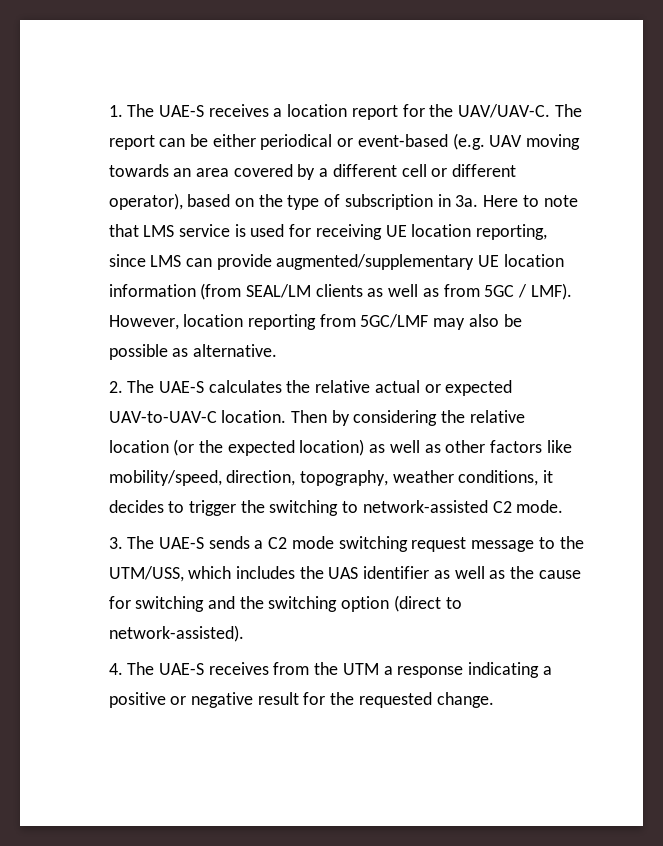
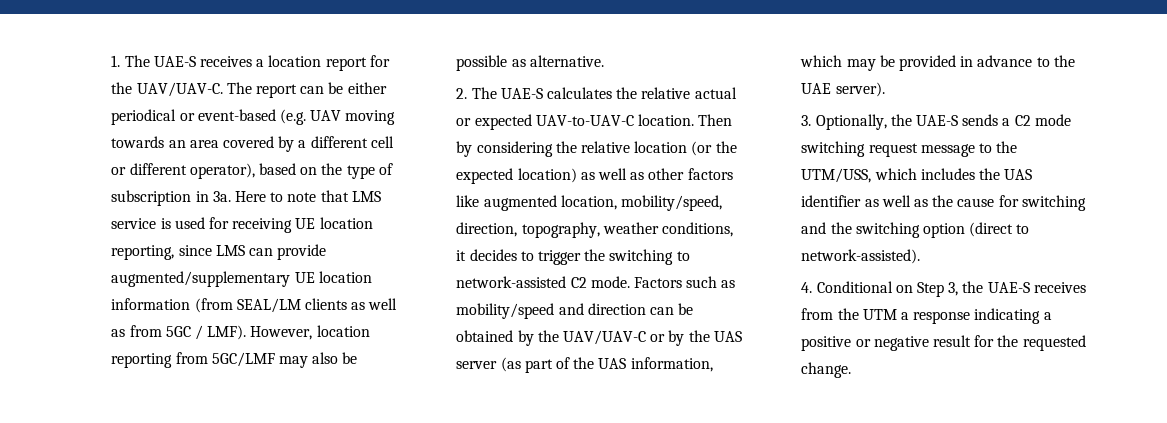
- Then by considering the relative location (or the expected location) as well as other factors like mobility/speed, direction, topography, weather conditions, it decides to trigger the switching to network-assisted C2 mode.
+ Then by considering the relative location (or the expected location) as well as other factors like augmented location, mobility/speed, direction, topography, weather conditions, it decides to trigger the switching to network-assisted C2 mode. Factors such as mobility/speed and direction can be obtained by the UAV/UAV-C or by the UAS server (as part of the UAS information, which may be provided in advance to the UAE server).
- 3. The UAE-S sends a C2 mode switching request message to the UTM/USS, which includes the UAS identifier as well as the cause for switching and the switching option (direct to network-assisted).
+ 3. Optionally, the UAE-S sends a C2 mode switching request message to the UTM/USS, which includes the UAS identifier as well as the cause for switching and the switching option (direct to network-assisted).
- 4. The UAE-S receives from the UTM a response indicating a positive or negative result for the requested change.
+ 4. Conditional on Step 3, the UAE-S receives from the UTM a response indicating a positive or negative result for the requested change.

